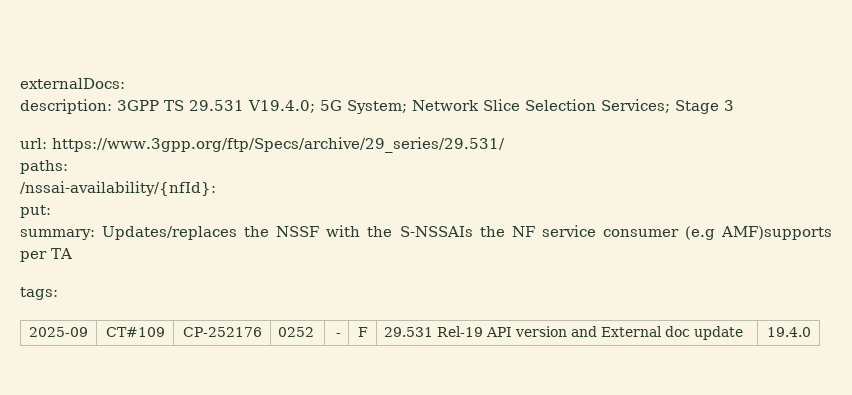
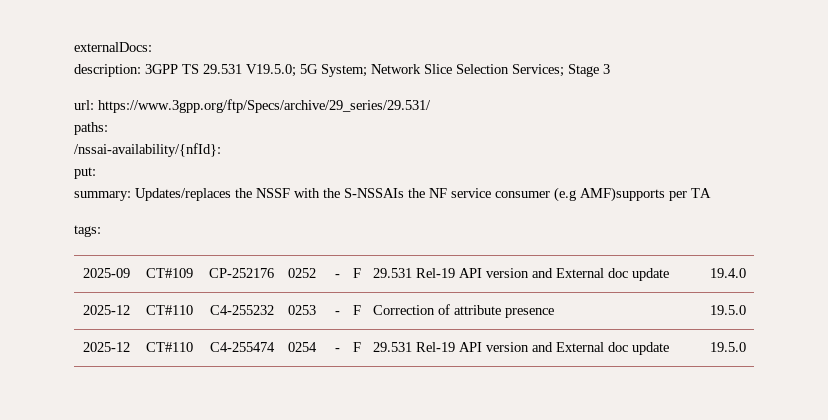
- description: 3GPP TS 29.531 V19.4.0; 5G System; Network Slice Selection Services; Stage 3
+ description: 3GPP TS 29.531 V19.5.0; 5G System; Network Slice Selection Services; Stage 3
+ 2025-12 | CT#110 | C4-255232 | 0253 | - | F | Correction of attribute presence | 19.5.0
+ 2025-12 | CT#110 | C4-255474 | 0254 | - | F | 29.531 Rel-19 API version and External doc update | 19.5.0

